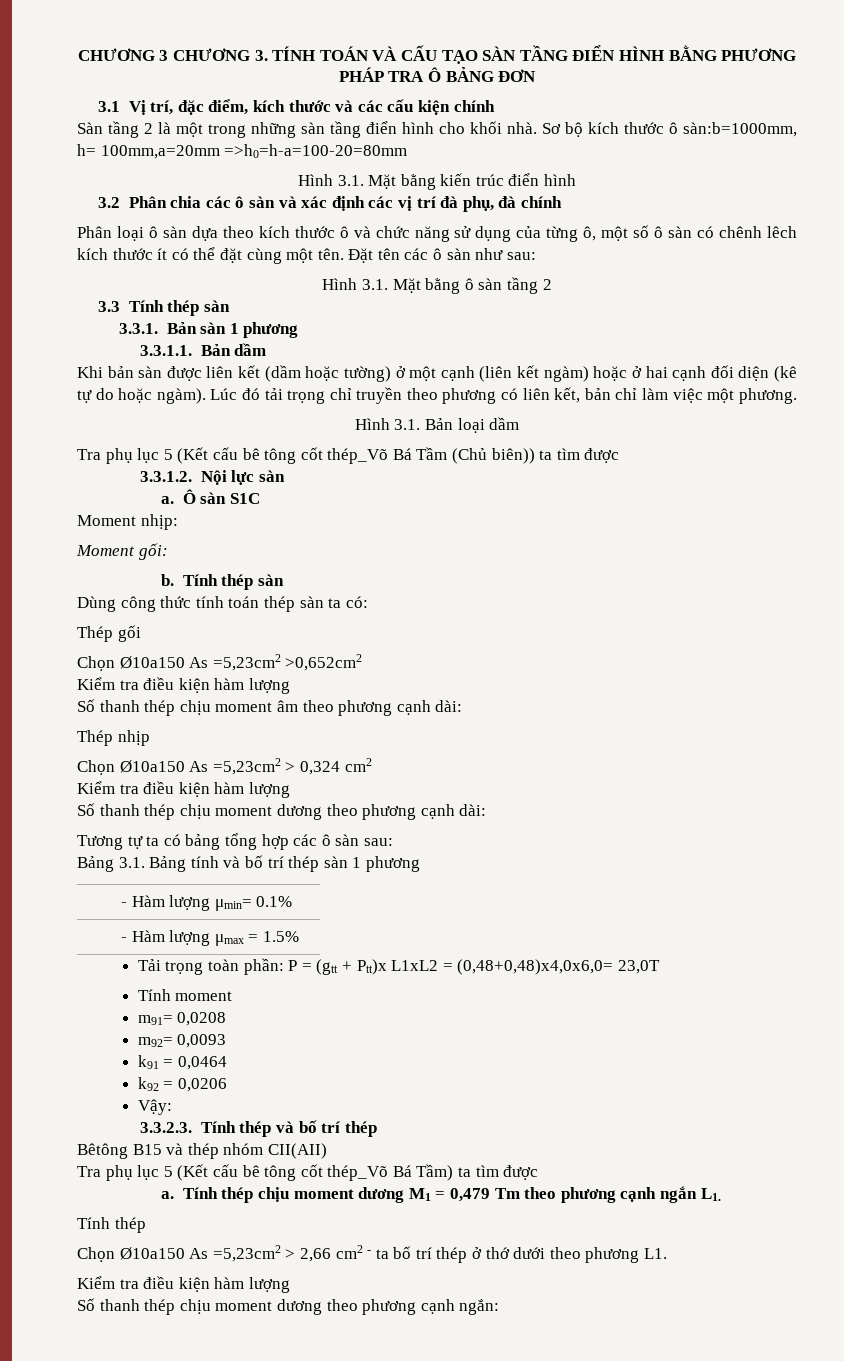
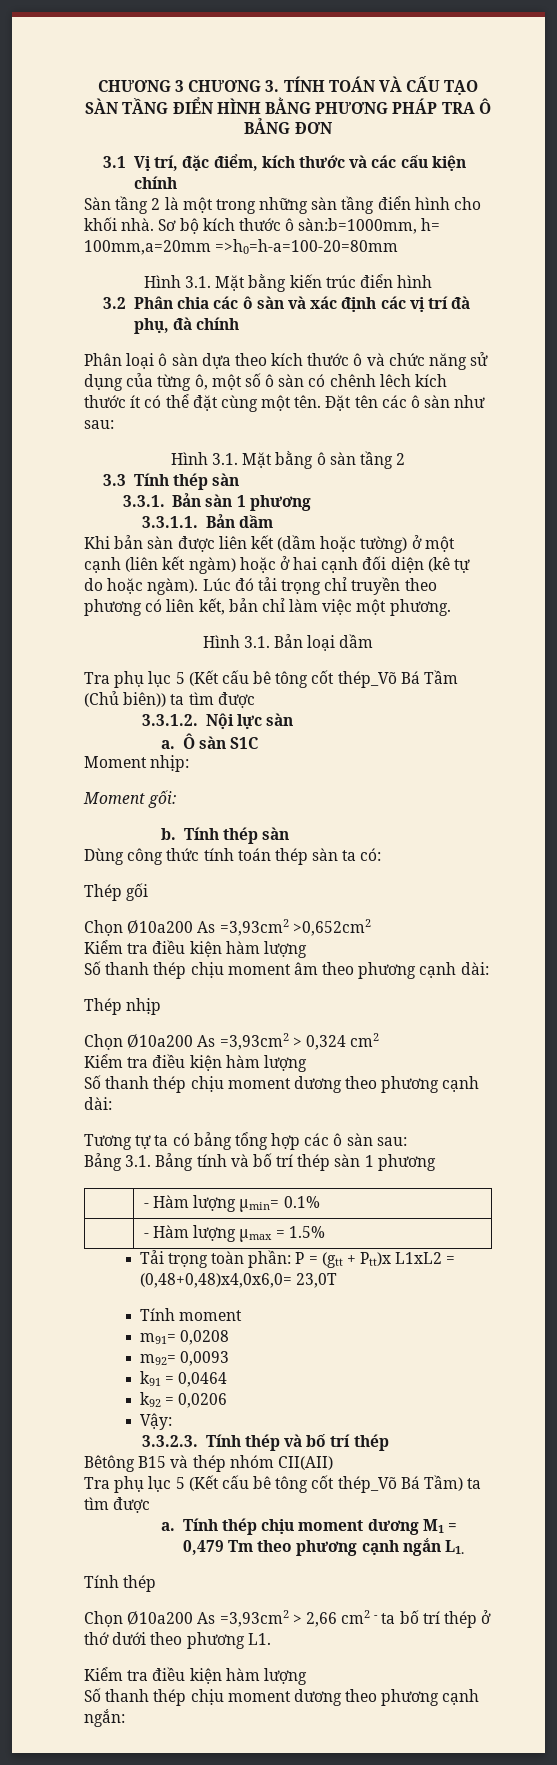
- Chọn Ø10a150 As =5,23cm2 >0,652cm2
+ Chọn Ø10a200 As =3,93cm2 >0,652cm2
- Chọn Ø10a150 As =5,23cm2 > 0,324 cm2
+ Chọn Ø10a200 As =3,93cm2 > 0,324 cm2
- Chọn Ø10a150 As =5,23cm2 > 2,66 cm2 - ta bố trí thép ở thớ dưới theo phương L1.
+ Chọn Ø10a200 As =3,93cm2 > 2,66 cm2 - ta bố trí thép ở thớ dưới theo phương L1.

